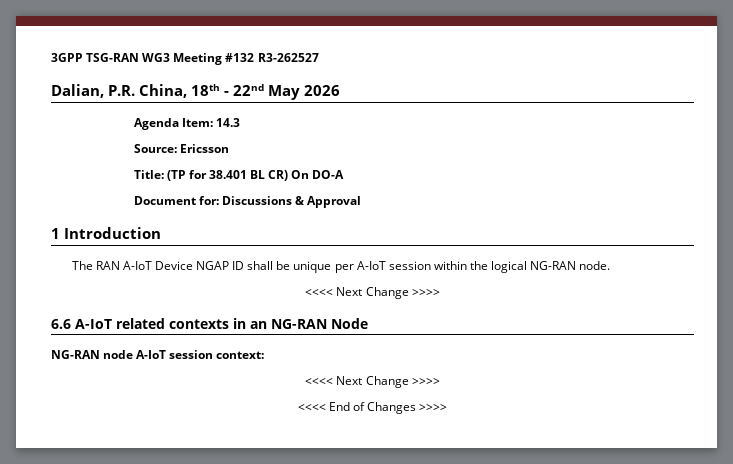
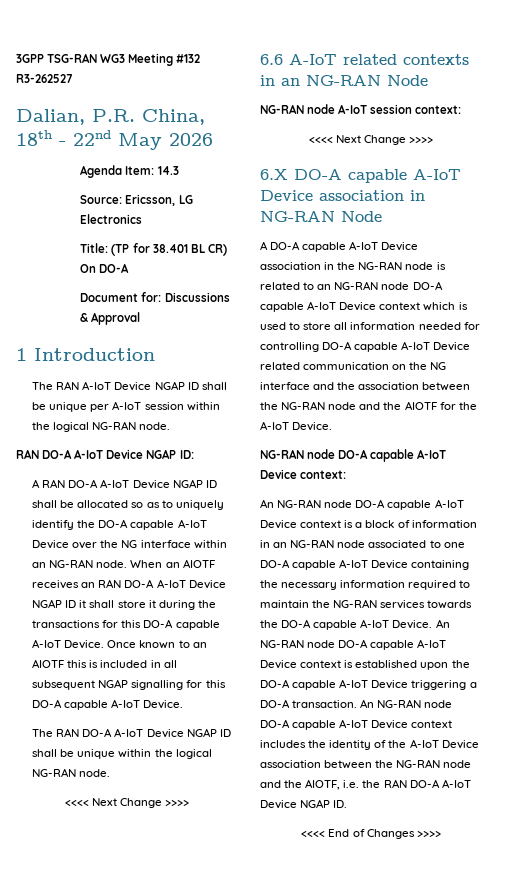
- Source: Ericsson
+ Source: Ericsson, LG Electronics
+ RAN DO-A A-IoT Device NGAP ID:
+ A RAN DO-A A-IoT Device NGAP ID shall be allocated so as to uniquely identify the DO-A capable A-IoT Device over the NG interface within an NG-RAN node. When an AIOTF receives an RAN DO-A A-IoT Device NGAP ID it shall store it during the transactions for this DO-A capable A-IoT Device. Once known to an AIOTF this is included in all subsequent NGAP signalling for this DO-A capable A-IoT Device.
+ The RAN DO-A A-IoT Device NGAP ID shall be unique within the logical NG-RAN node.
+ 6.X DO-A capable A-IoT Device association in NG-RAN Node
+ A DO-A capable A-IoT Device association in the NG-RAN node is related to an NG-RAN node DO-A capable A-IoT Device context which is used to store all information needed for controlling DO-A capable A-IoT Device related communication on the NG interface and the association between the NG-RAN node and the AIOTF for the A-IoT Device.
+ NG-RAN node DO-A capable A-IoT Device context:
+ An NG-RAN node DO-A capable A-IoT Device context is a block of information in an NG-RAN node associated to one DO-A capable A-IoT Device containing the necessary information required to maintain the NG-RAN services towards the DO-A capable A-IoT Device. An NG-RAN node DO-A capable A-IoT Device context is established upon the DO-A capable A-IoT Device triggering a DO-A transaction. An NG-RAN node DO-A capable A-IoT Device context includes the identity of the A-IoT Device association between the NG-RAN node and the AIOTF, i.e. the RAN DO-A A-IoT Device NGAP ID.

